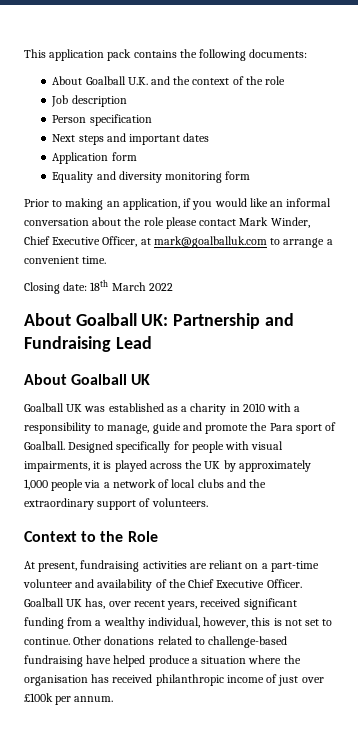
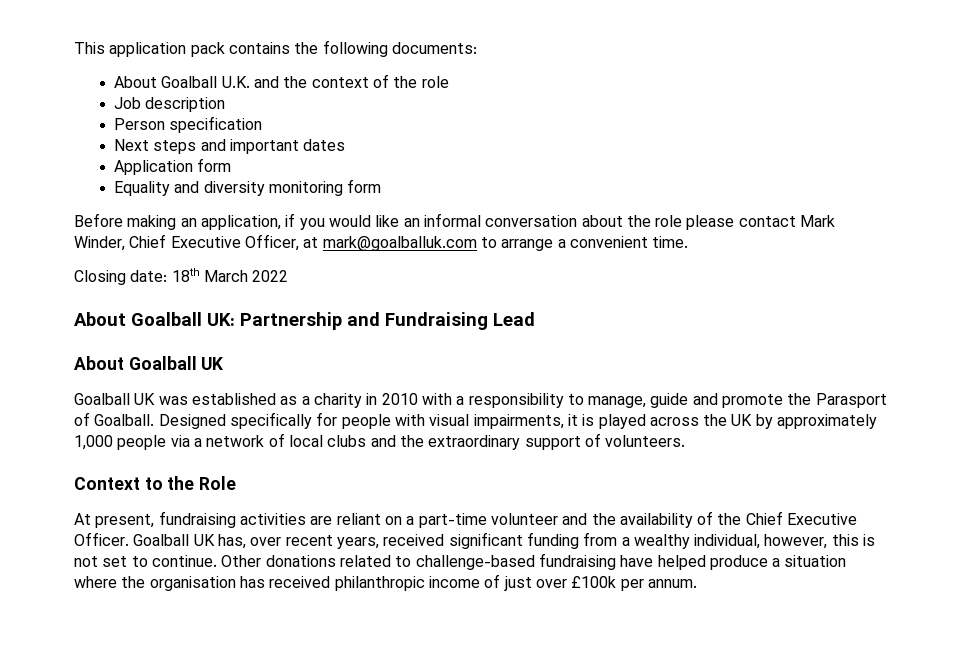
- Prior to making an application, if you would like an informal conversation about the role please contact Mark Winder, Chief Executive Officer, at mark@goalballuk.com to arrange a convenient time.
+ Before making an application, if you would like an informal conversation about the role please contact Mark Winder, Chief Executive Officer, at mark@goalballuk.com to arrange a convenient time.
- Goalball UK was established as a charity in 2010 with a responsibility to manage, guide and promote the Para sport of Goalball.
+ Goalball UK was established as a charity in 2010 with a responsibility to manage, guide and promote the Parasport of Goalball.
- At present, fundraising activities are reliant on a part-time volunteer and availability of the Chief Executive Officer.
+ At present, fundraising activities are reliant on a part-time volunteer and the availability of the Chief Executive Officer.

